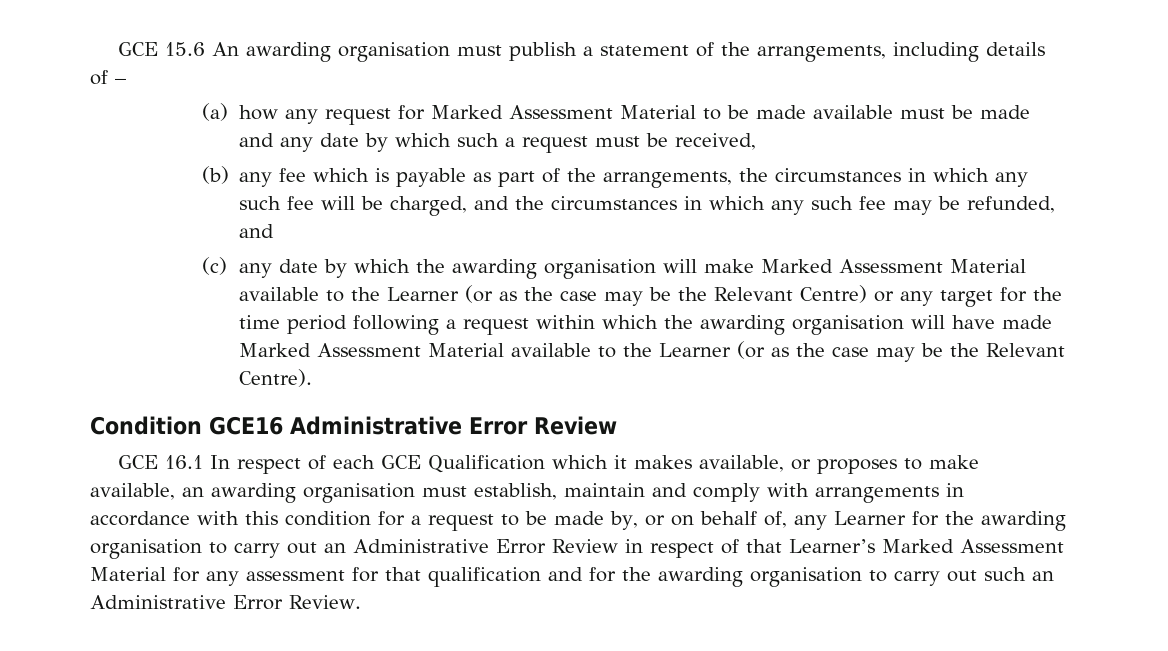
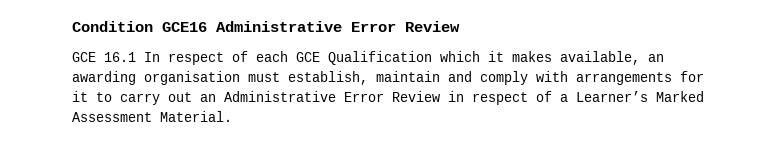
- GCE 15.6 An awarding organisation must publish a statement of the arrangements, including details of –
- (a) how any request for Marked Assessment Material to be made available must be made and any date by which such a request must be received,
- (b) any fee which is payable as part of the arrangements, the circumstances in which any such fee will be charged, and the circumstances in which any such fee may be refunded, and
- (c) any date by which the awarding organisation will make Marked Assessment Material available to the Learner (or as the case may be the Relevant Centre) or any target for the time period following a request within which the awarding organisation will have made Marked Assessment Material available to the Learner (or as the case may be the Relevant Centre).
- GCE 16.1 In respect of each GCE Qualification which it makes available, or proposes to make available, an awarding organisation must establish, maintain and comply with arrangements in accordance with this condition for a request to be made by, or on behalf of, any Learner for the awarding organisation to carry out an Administrative Error Review in respect of that Learner’s Marked Assessment Material for any assessment for that qualification and for the awarding organisation to carry out such an Administrative Error Review.
+ GCE 16.1 In respect of each GCE Qualification which it makes available, an awarding organisation must establish, maintain and comply with arrangements for it to carry out an Administrative Error Review in respect of a Learner’s Marked Assessment Material.

